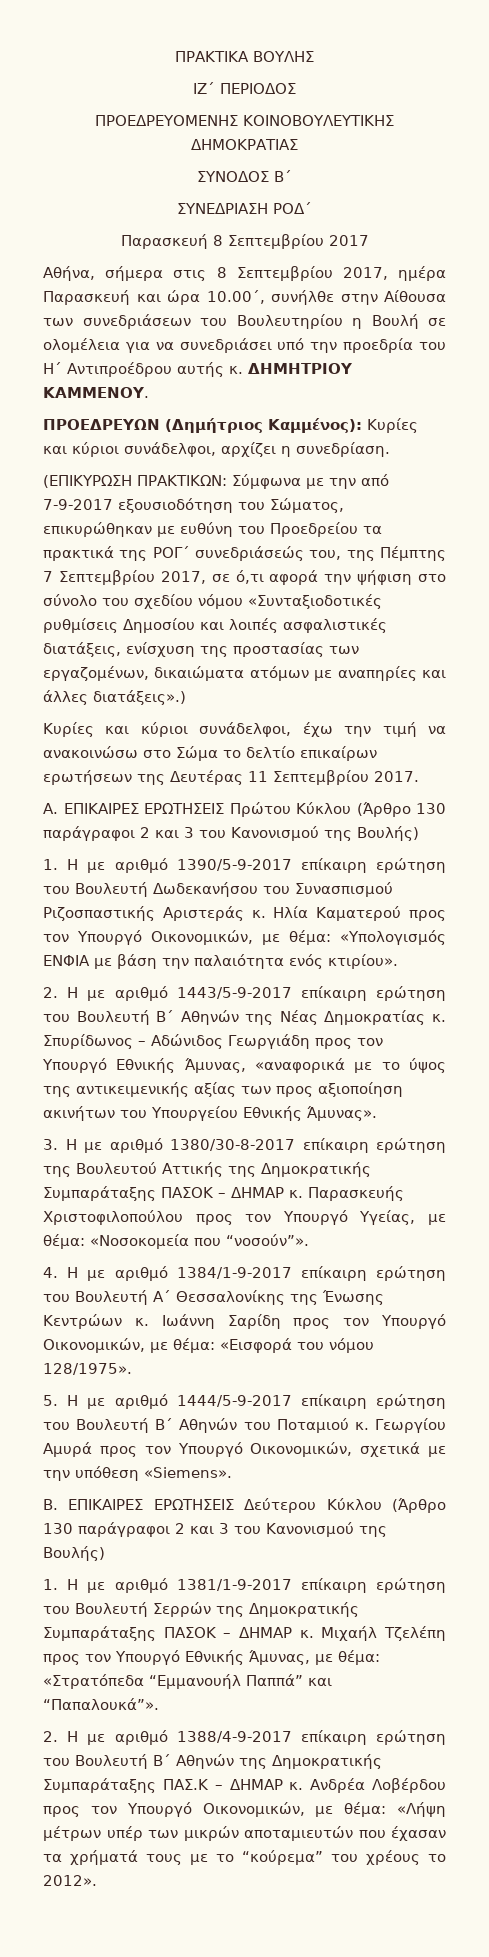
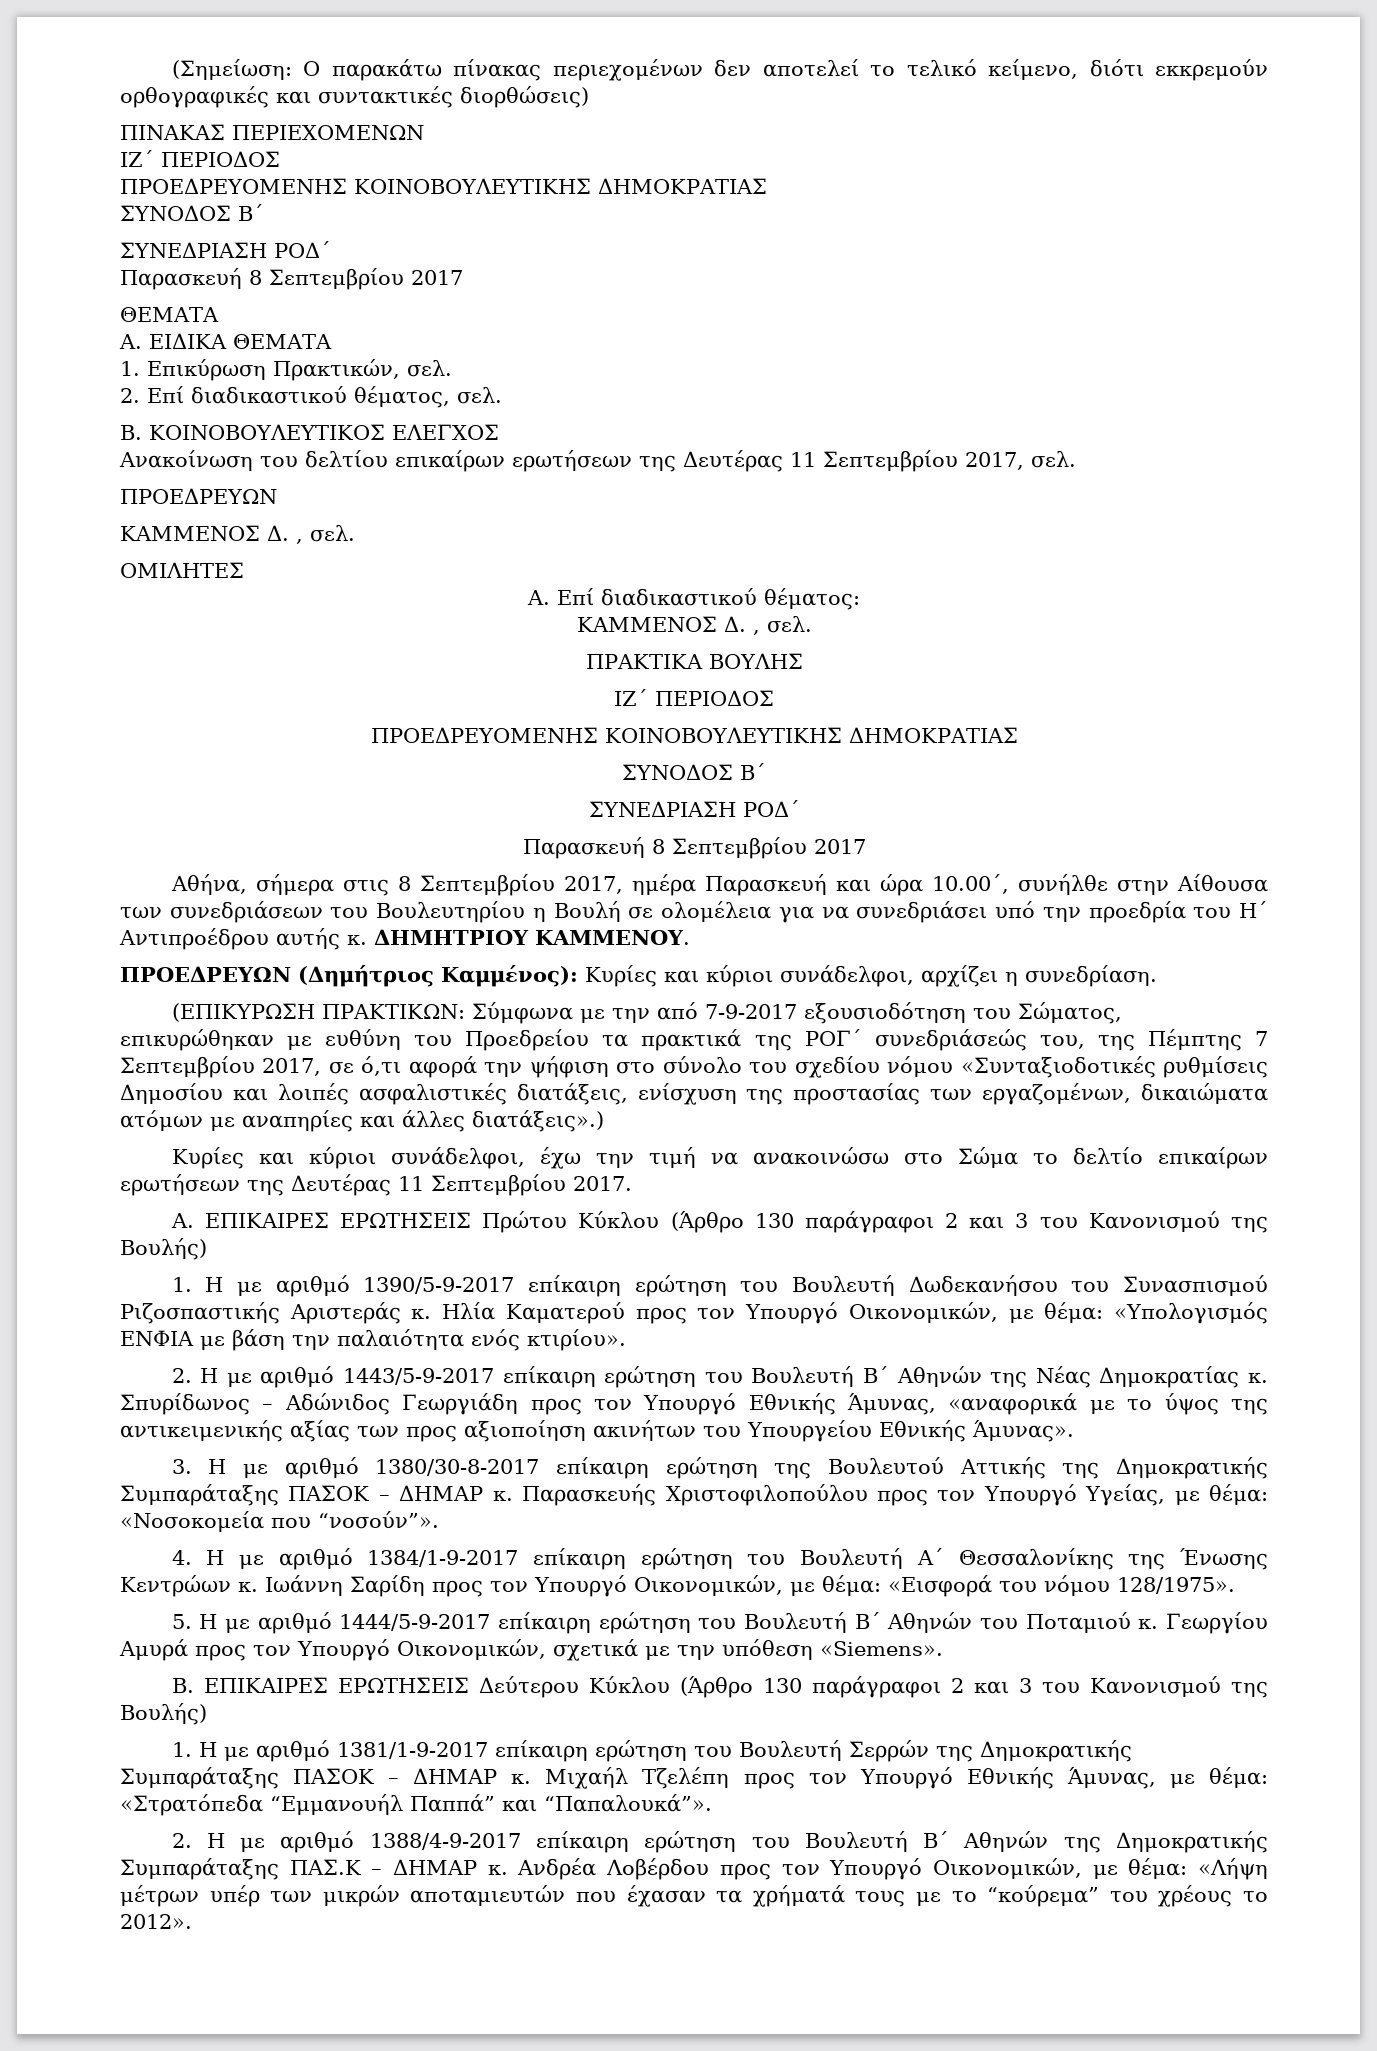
+ (Σημείωση: Ο παρακάτω πίνακας περιεχομένων δεν αποτελεί το τελικό κείμενο, διότι εκκρεμούν ορθογραφικές και συντακτικές διορθώσεις)
+ ΠΙΝΑΚΑΣ ΠΕΡΙΕΧΟΜΕΝΩΝ
+ ΙΖ΄ ΠΕΡΙΟΔΟΣ
+ ΠΡΟΕΔΡΕΥΟΜΕΝΗΣ ΚΟΙΝΟΒΟΥΛΕΥΤΙΚΗΣ ΔΗΜΟΚΡΑΤΙΑΣ
+ ΣΥΝΟΔΟΣ Β΄
+ ΣΥΝΕΔΡΙΑΣΗ ΡΟΔ΄
+ Παρασκευή 8 Σεπτεμβρίου 2017
+ ΘΕΜΑΤΑ
+ Α. ΕΙΔΙΚΑ ΘΕΜΑΤΑ
+ 1. Επικύρωση Πρακτικών, σελ.
+ 2. Επί διαδικαστικού θέματος, σελ.
+ Β. ΚΟΙΝΟΒΟΥΛΕΥΤΙΚΟΣ ΕΛΕΓΧΟΣ
+ Ανακοίνωση του δελτίου επικαίρων ερωτήσεων της Δευτέρας 11 Σεπτεμβρίου 2017, σελ.
+ ΠΡΟΕΔΡΕΥΩΝ
+ ΚΑΜΜΕΝΟΣ Δ. , σελ.
+ ΟΜΙΛΗΤΕΣ
+ Α. Επί διαδικαστικού θέματος:
+ ΚΑΜΜΕΝΟΣ Δ. , σελ.

